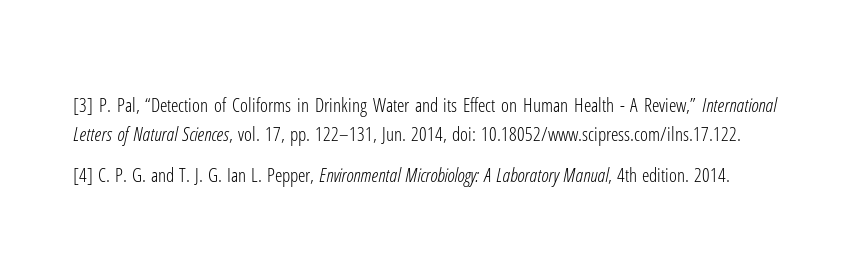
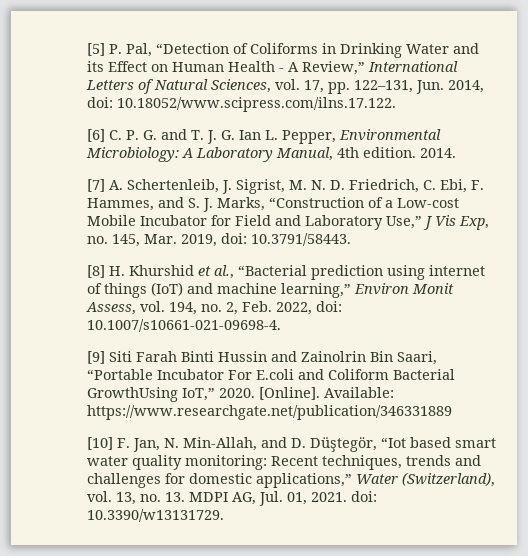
- [3] P. Pal, “Detection of Coliforms in Drinking Water and its Effect on Human Health - A Review,” International Letters of Natural Sciences, vol. 17, pp. 122–131, Jun. 2014, doi: 10.18052/www.scipress.com/ilns.17.122.
+ [5] P. Pal, “Detection of Coliforms in Drinking Water and its Effect on Human Health - A Review,” International Letters of Natural Sciences, vol. 17, pp. 122–131, Jun. 2014, doi: 10.18052/www.scipress.com/ilns.17.122.
- [4] C. P. G. and T. J. G. Ian L. Pepper, Environmental Microbiology: A Laboratory Manual, 4th edition.
+ [6] C. P. G. and T. J. G. Ian L. Pepper, Environmental Microbiology: A Laboratory Manual, 4th edition.
+ [7] A. Schertenleib, J. Sigrist, M. N. D. Friedrich, C. Ebi, F. Hammes, and S. J. Marks, “Construction of a Low-cost Mobile Incubator for Field and Laboratory Use,” J Vis Exp, no. 145, Mar. 2019, doi: 10.3791/58443.
+ [8] H. Khurshid et al., “Bacterial prediction using internet of things (IoT) and machine learning,” Environ Monit Assess, vol. 194, no. 2, Feb. 2022, doi: 10.1007/s10661-021-09698-4.
+ [9] Siti Farah Binti Hussin and Zainolrin Bin Saari, “Portable Incubator For E.coli and Coliform Bacterial GrowthUsing IoT,” 2020. [Online]. Available: https://www.researchgate.net/publication/346331889
+ [10] F. Jan, N. Min-Allah, and D. Düştegör, “Iot based smart water quality monitoring: Recent techniques, trends and challenges for domestic applications,” Water (Switzerland), vol. 13, no. 13. MDPI AG, Jul. 01, 2021. doi: 10.3390/w13131729.

